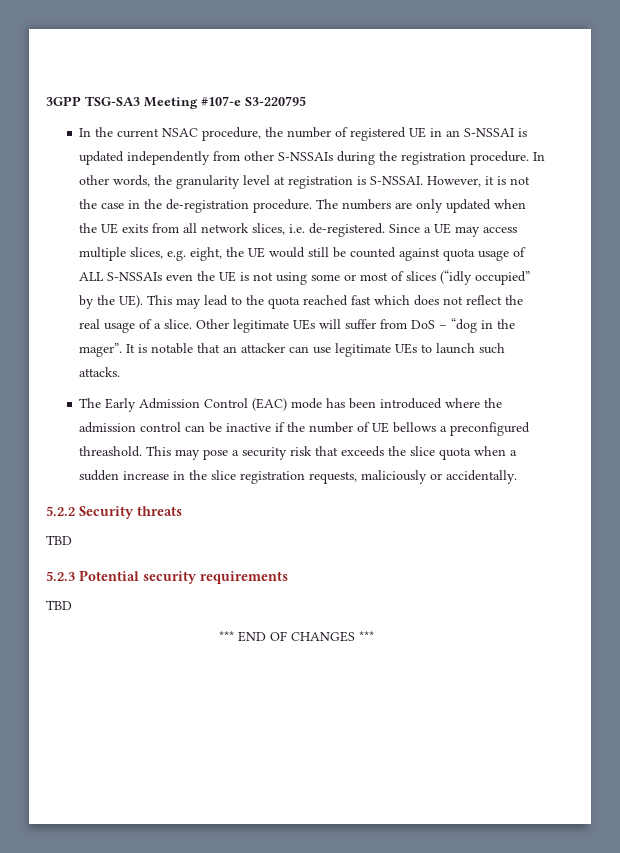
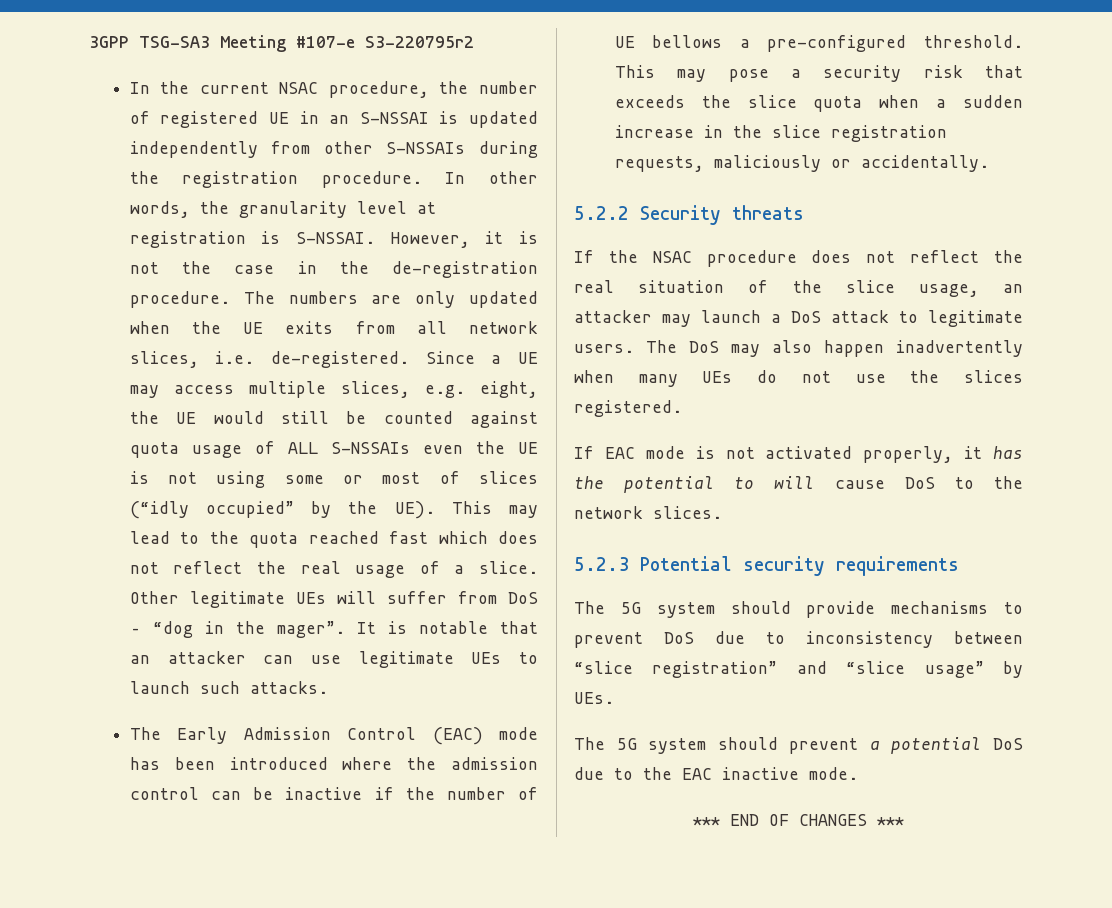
- 3GPP TSG-SA3 Meeting #107-e S3-220795
+ 3GPP TSG-SA3 Meeting #107-e S3-220795r2
- The Early Admission Control (EAC) mode has been introduced where the admission control can be inactive if the number of UE bellows a preconfigured threashold.
+ The Early Admission Control (EAC) mode has been introduced where the admission control can be inactive if the number of UE bellows a pre-configured threshold.
  5.2.2 Security threats
- TBD
+ If the NSAC procedure does not reflect the real situation of the slice usage, an attacker may launch a DoS attack to legitimate users. The DoS may also happen inadvertently when many UEs do not use the slices registered.
+ If EAC mode is not activated properly, it has the potential to will cause DoS to the network slices.
  5.2.3 Potential security requirements
- TBD
+ The 5G system should provide mechanisms to prevent DoS due to inconsistency between “slice registration” and “slice usage” by UEs.
+ The 5G system should prevent a potential DoS due to the EAC inactive mode.

